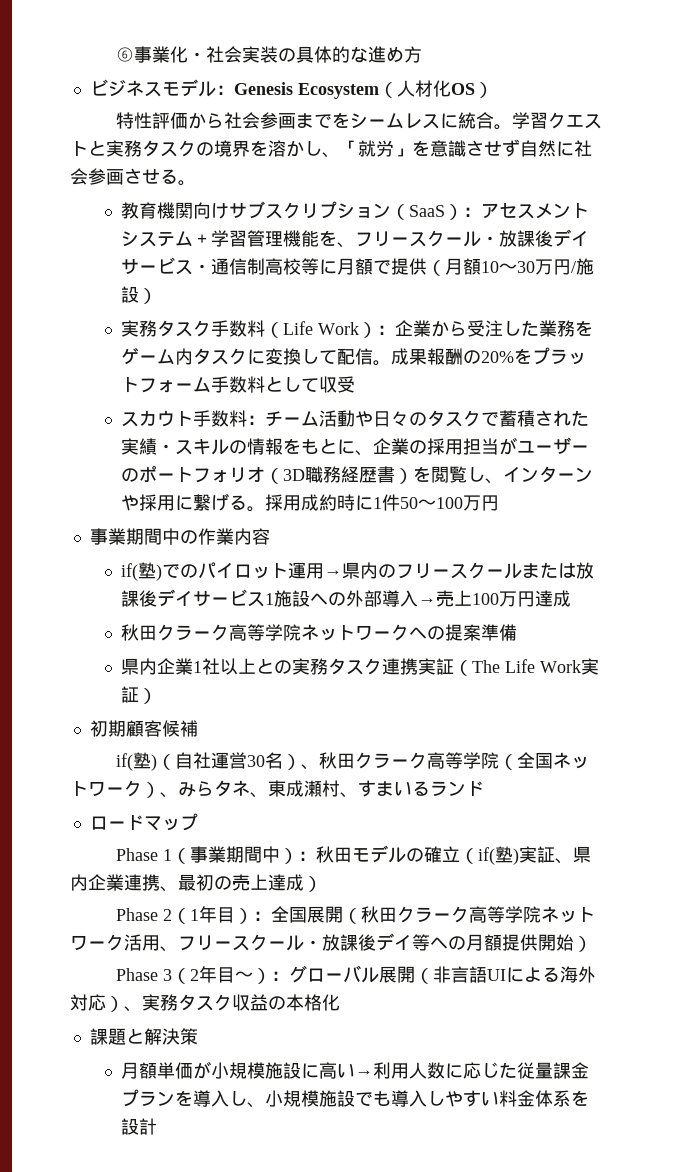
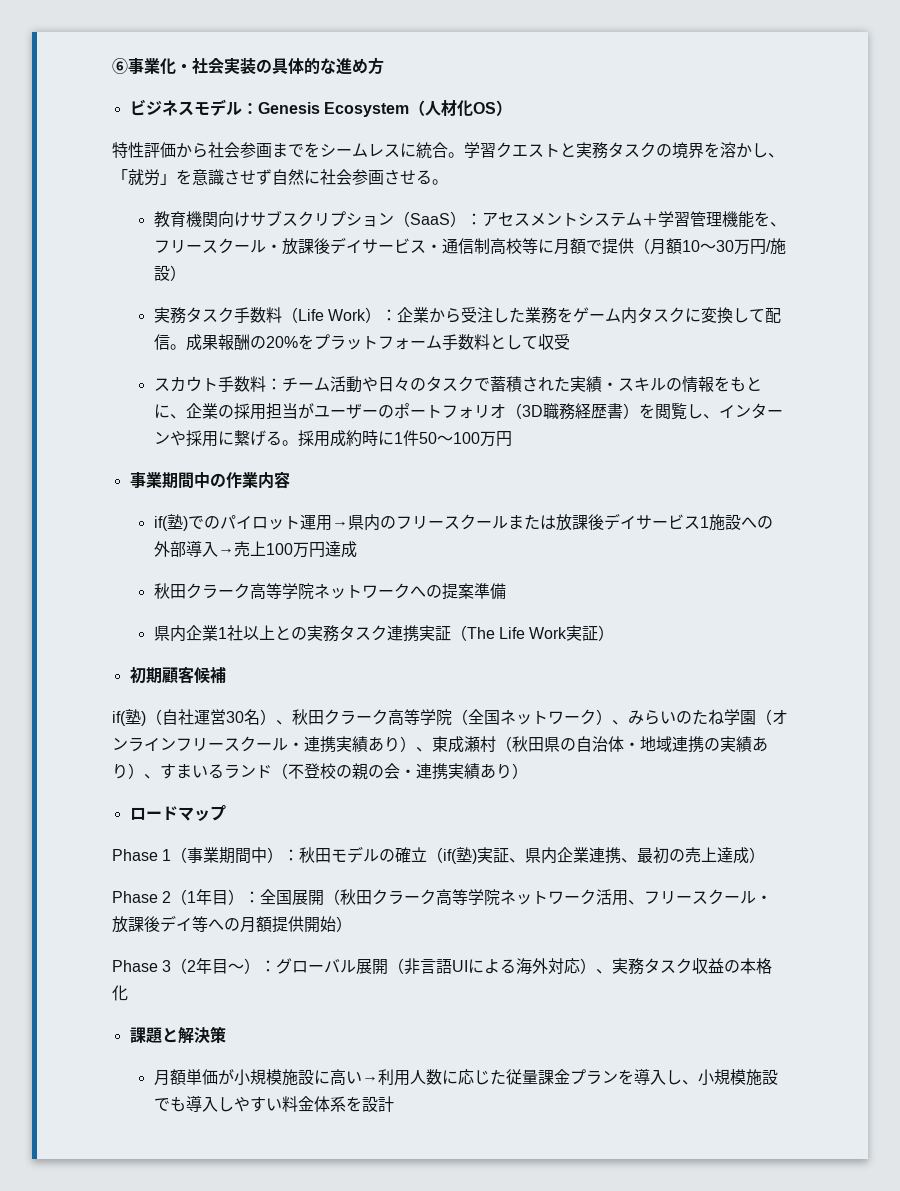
- if(塾)（自社運営30名）、秋田クラーク高等学院（全国ネットワーク）、みらタネ、東成瀬村、すまいるランド
+ if(塾)（自社運営30名）、秋田クラーク高等学院（全国ネットワーク）、みらいのたね学園（オンラインフリースクール・連携実績あり）、東成瀬村（秋田県の自治体・地域連携の実績あり）、すまいるランド（不登校の親の会・連携実績あり）

